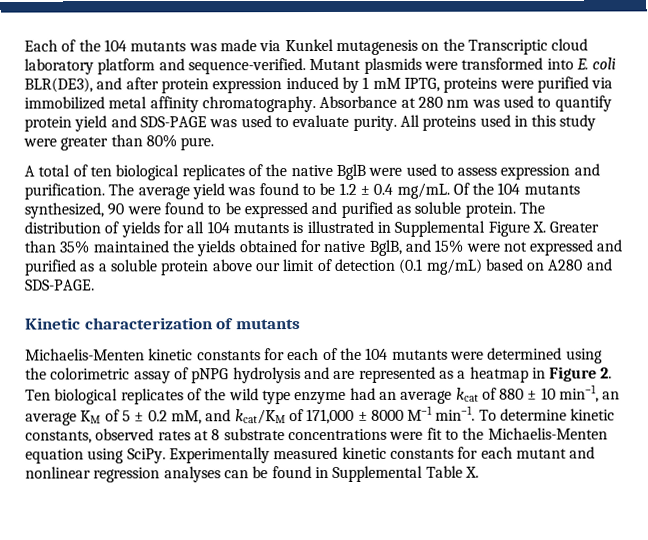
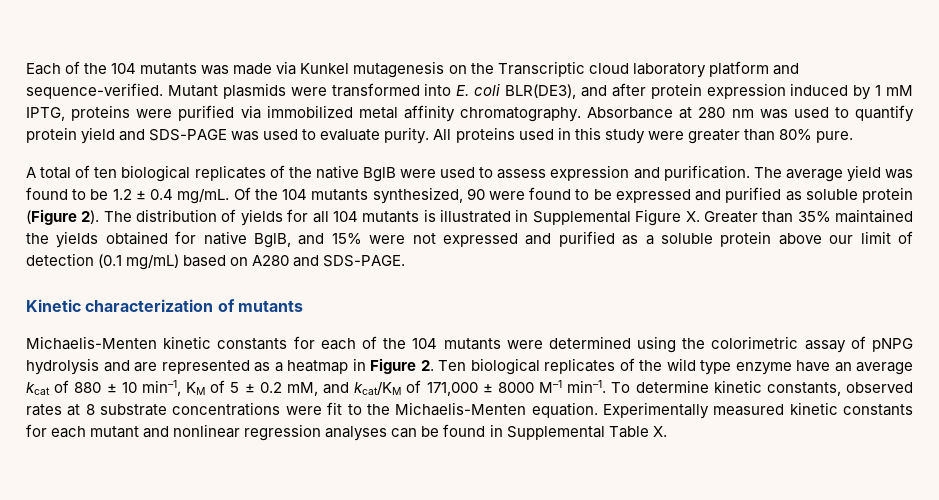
- Of the 104 mutants synthesized, 90 were found to be expressed and purified as soluble protein.
+ Of the 104 mutants synthesized, 90 were found to be expressed and purified as soluble protein (Figure 2).
- Michaelis-Menten kinetic constants for each of the 104 mutants were determined using the colorimetric assay of pNPG hydrolysis and are represented as a heatmap in Figure 2. Ten biological replicates of the wild type enzyme had an average kcat of 880 ± 10 min–1, an average KM of 5 ± 0.2 mM, and kcat/KM of 171,000 ± 8000 M–1 min–1.
+ Michaelis-Menten kinetic constants for each of the 104 mutants were determined using the colorimetric assay of pNPG hydrolysis and are represented as a heatmap in Figure 2. Ten biological replicates of the wild type enzyme have an average kcat of 880 ± 10 min–1, KM of 5 ± 0.2 mM, and kcat/KM of 171,000 ± 8000 M–1 min–1.
- To determine kinetic constants, observed rates at 8 substrate concentrations were fit to the Michaelis-Menten equation using SciPy.
+ To determine kinetic constants, observed rates at 8 substrate concentrations were fit to the Michaelis-Menten equation.

